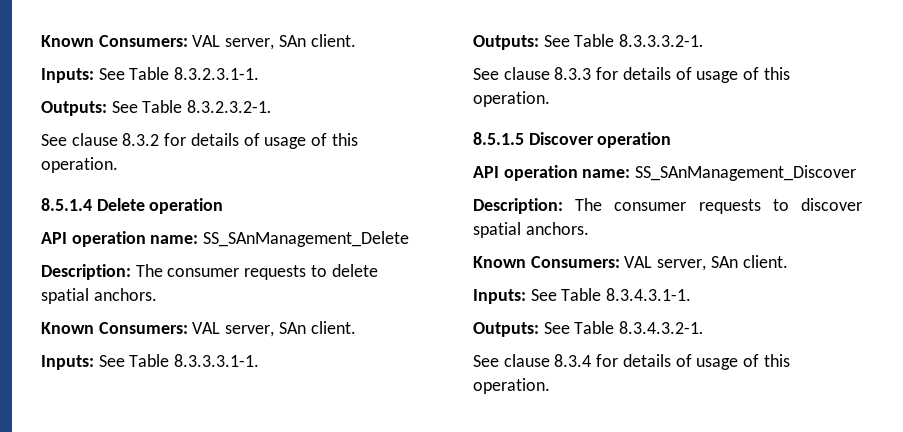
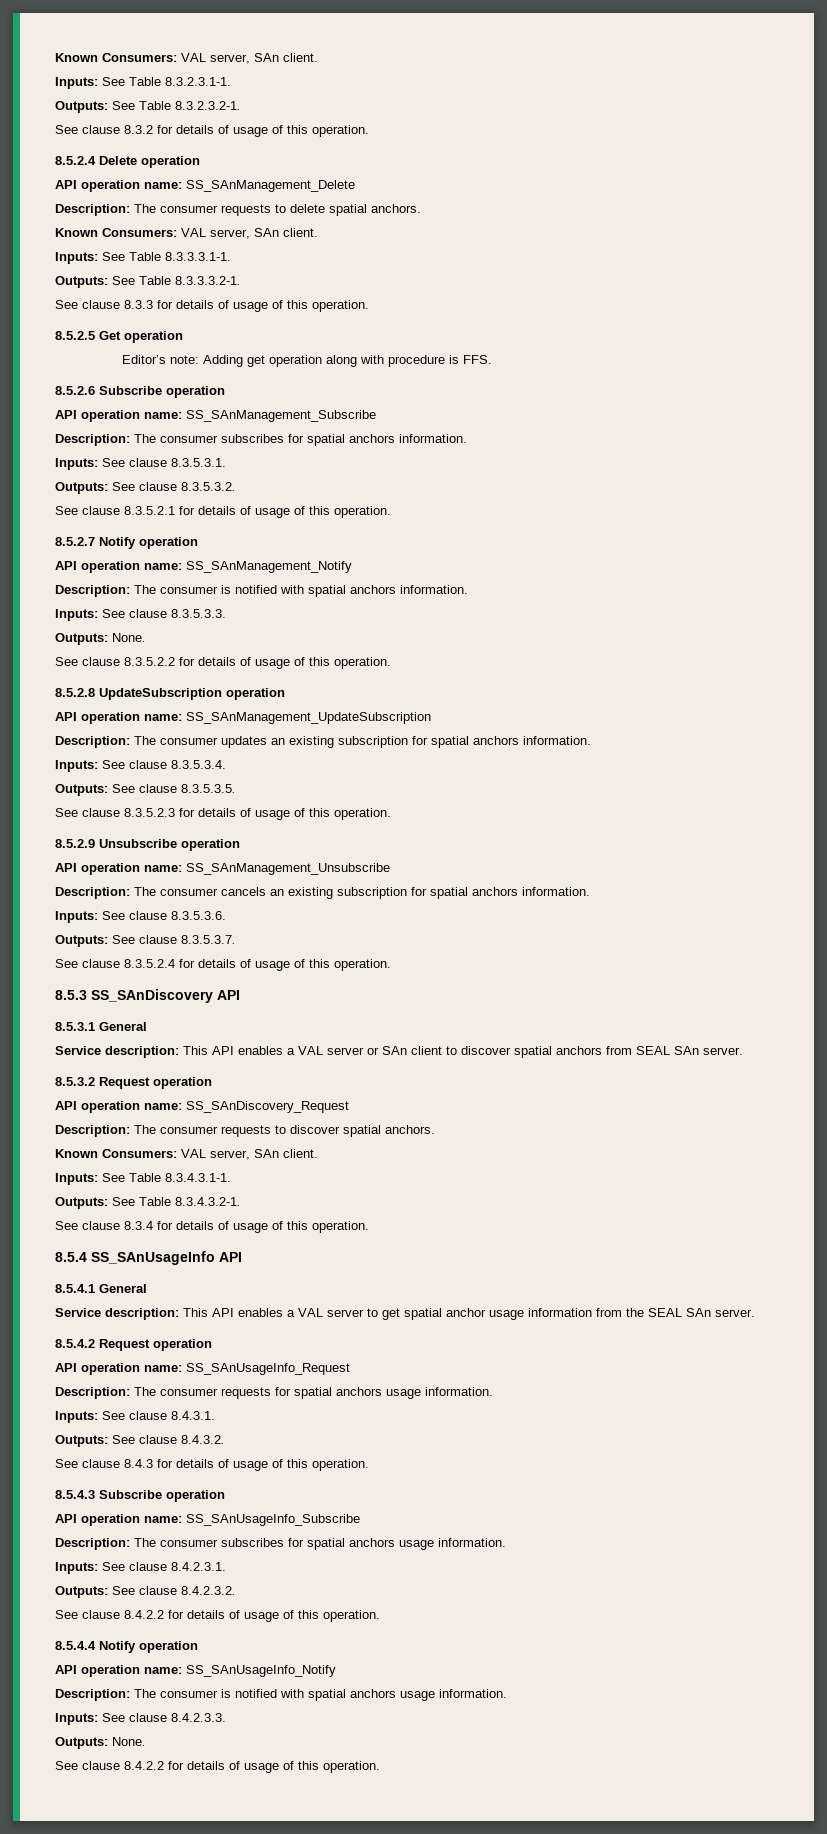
- 8.5.1.4 Delete operation
+ 8.5.2.4 Delete operation
- 8.5.1.5 Discover operation
- API operation name: SS_SAnManagement_Discover
+ 8.5.2.5 Get operation
+ Editor’s note: Adding get operation along with procedure is FFS.
+ 8.5.2.6 Subscribe operation
+ API operation name: SS_SAnManagement_Subscribe
+ Description: The consumer subscribes for spatial anchors information.
+ Inputs: See clause 8.3.5.3.1.
+ Outputs: See clause 8.3.5.3.2.
+ See clause 8.3.5.2.1 for details of usage of this operation.
+ 8.5.2.7 Notify operation
+ API operation name: SS_SAnManagement_Notify
+ Description: The consumer is notified with spatial anchors information.
+ Inputs: See clause 8.3.5.3.3.
+ Outputs: None.
+ See clause 8.3.5.2.2 for details of usage of this operation.
+ 8.5.2.8 UpdateSubscription operation
+ API operation name: SS_SAnManagement_UpdateSubscription
+ Description: The consumer updates an existing subscription for spatial anchors information.
+ Inputs: See clause 8.3.5.3.4.
+ Outputs: See clause 8.3.5.3.5.
+ See clause 8.3.5.2.3 for details of usage of this operation.
+ 8.5.2.9 Unsubscribe operation
+ API operation name: SS_SAnManagement_Unsubscribe
+ Description: The consumer cancels an existing subscription for spatial anchors information.
+ Inputs: See clause 8.3.5.3.6.
+ Outputs: See clause 8.3.5.3.7.
+ See clause 8.3.5.2.4 for details of usage of this operation.
+ 8.5.3 SS_SAnDiscovery API
+ 8.5.3.1 General
+ Service description: This API enables a VAL server or SAn client to discover spatial anchors from SEAL SAn server.
+ 8.5.3.2 Request operation
+ API operation name: SS_SAnDiscovery_Request
+ 8.5.4 SS_SAnUsageInfo API
+ 8.5.4.1 General
+ Service description: This API enables a VAL server to get spatial anchor usage information from the SEAL SAn server.
+ 8.5.4.2 Request operation
+ API operation name: SS_SAnUsageInfo_Request
+ Description: The consumer requests for spatial anchors usage information.
+ Inputs: See clause 8.4.3.1.
+ Outputs: See clause 8.4.3.2.
+ See clause 8.4.3 for details of usage of this operation.
+ 8.5.4.3 Subscribe operation
+ API operation name: SS_SAnUsageInfo_Subscribe
+ Description: The consumer subscribes for spatial anchors usage information.
+ Inputs: See clause 8.4.2.3.1.
+ Outputs: See clause 8.4.2.3.2.
+ See clause 8.4.2.2 for details of usage of this operation.
+ 8.5.4.4 Notify operation
+ API operation name: SS_SAnUsageInfo_Notify
+ Description: The consumer is notified with spatial anchors usage information.
+ Inputs: See clause 8.4.2.3.3.
+ Outputs: None.
+ See clause 8.4.2.2 for details of usage of this operation.

